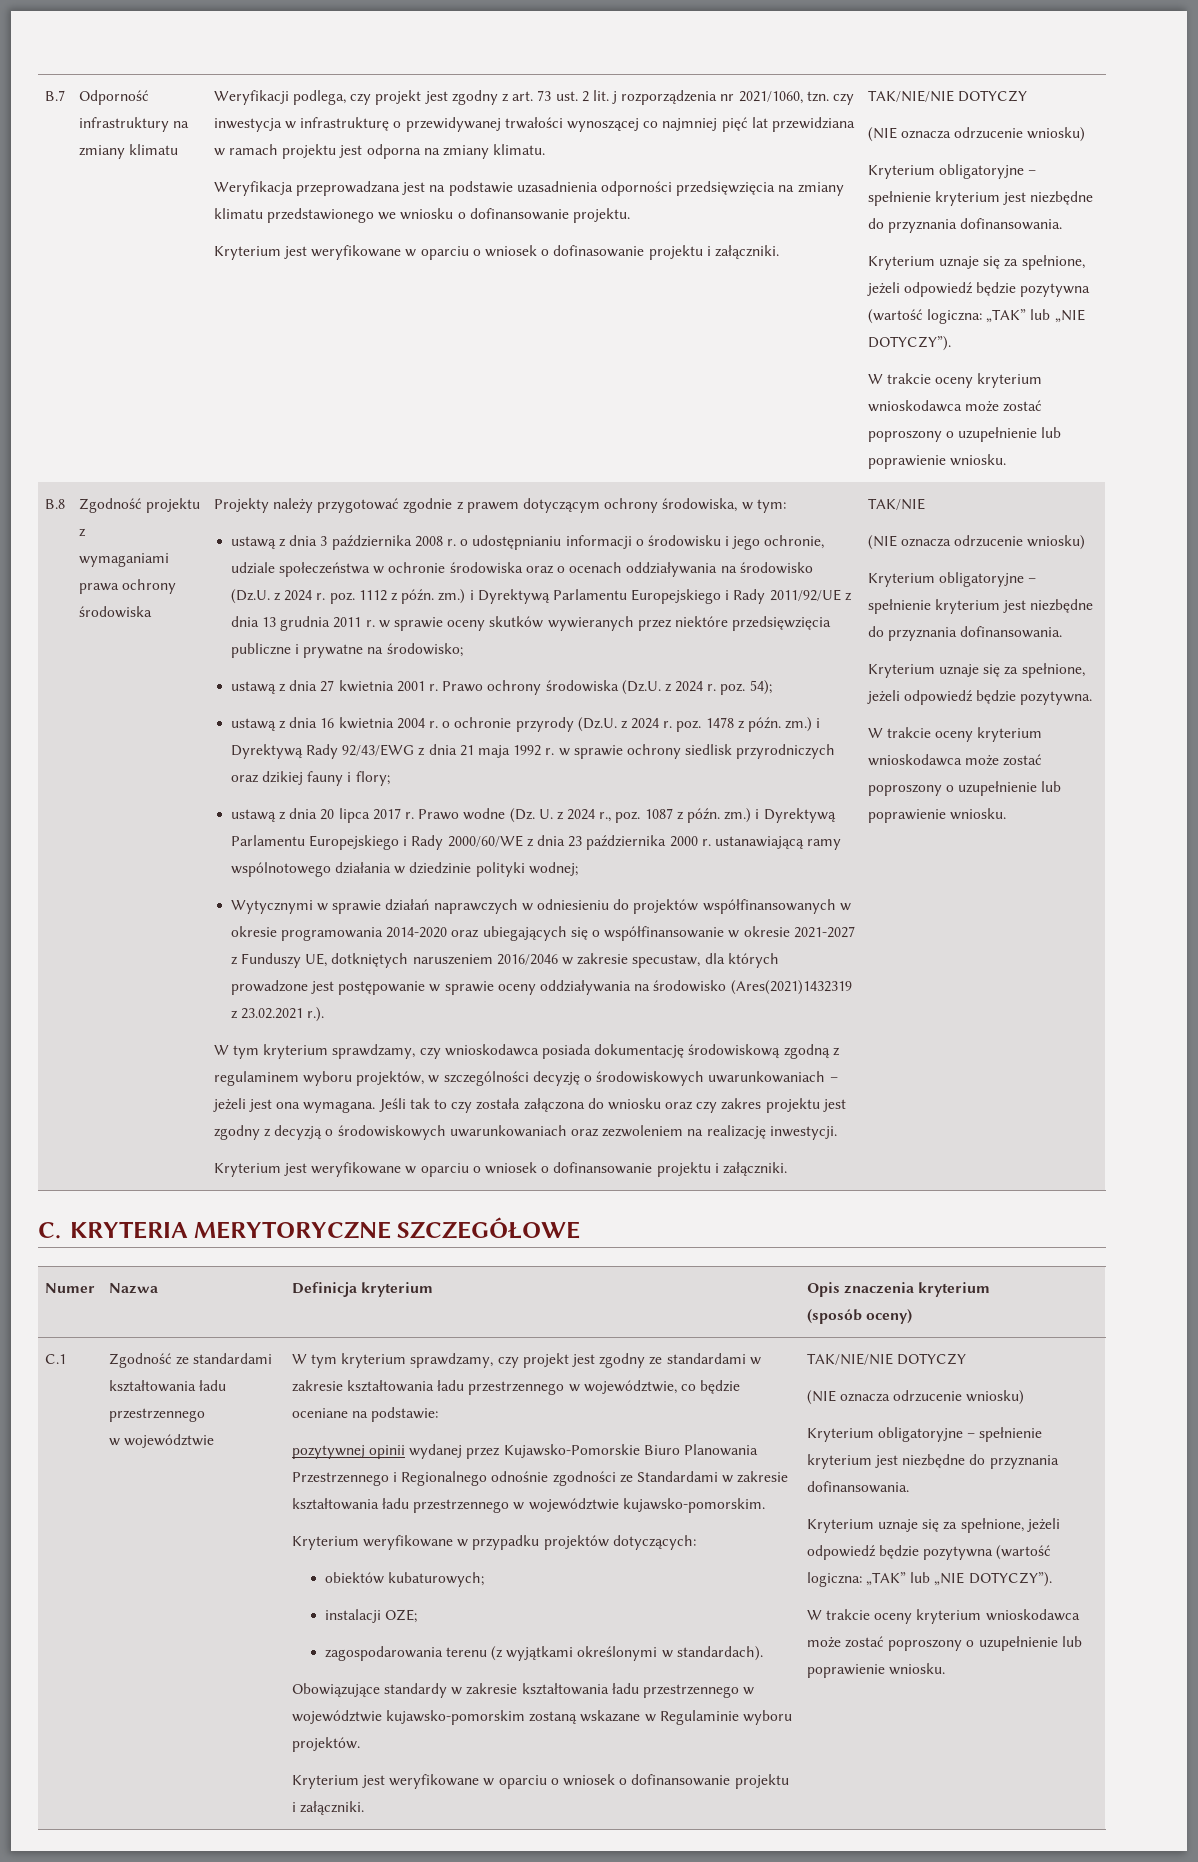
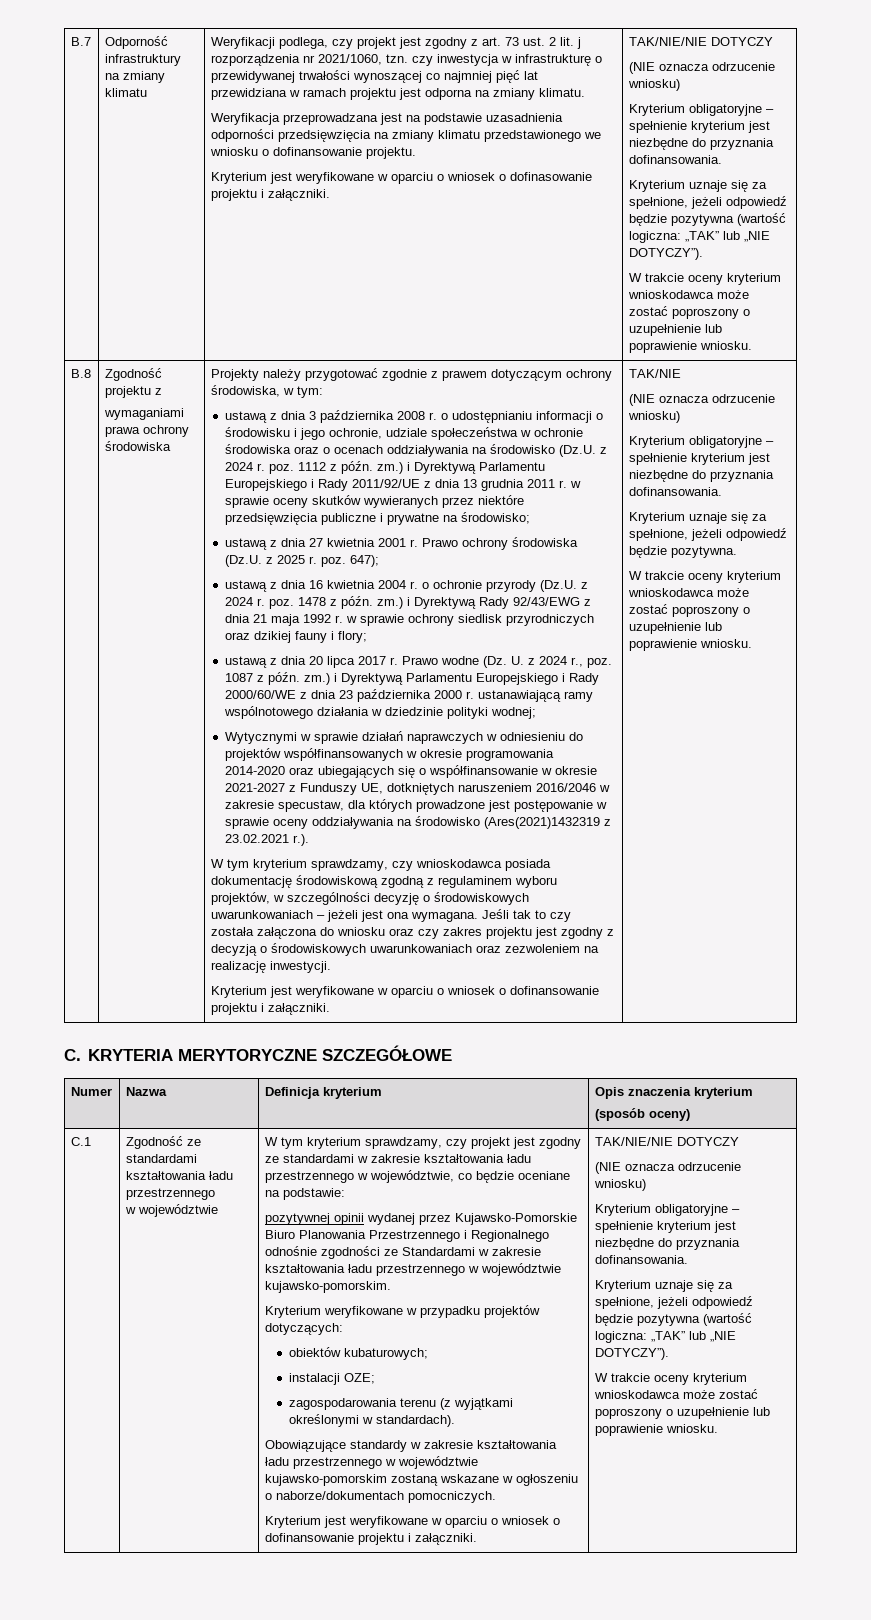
- Prawo ochrony środowiska (Dz.U. z 2024 r. poz. 54);
+ Prawo ochrony środowiska (Dz.U. z 2025 r. poz. 647);
- Obowiązujące standardy w zakresie kształtowania ładu przestrzennego w województwie kujawsko-pomorskim zostaną wskazane w Regulaminie wyboru projektów.
+ Obowiązujące standardy w zakresie kształtowania ładu przestrzennego w województwie kujawsko-pomorskim zostaną wskazane w ogłoszeniu o naborze/dokumentach pomocniczych.

